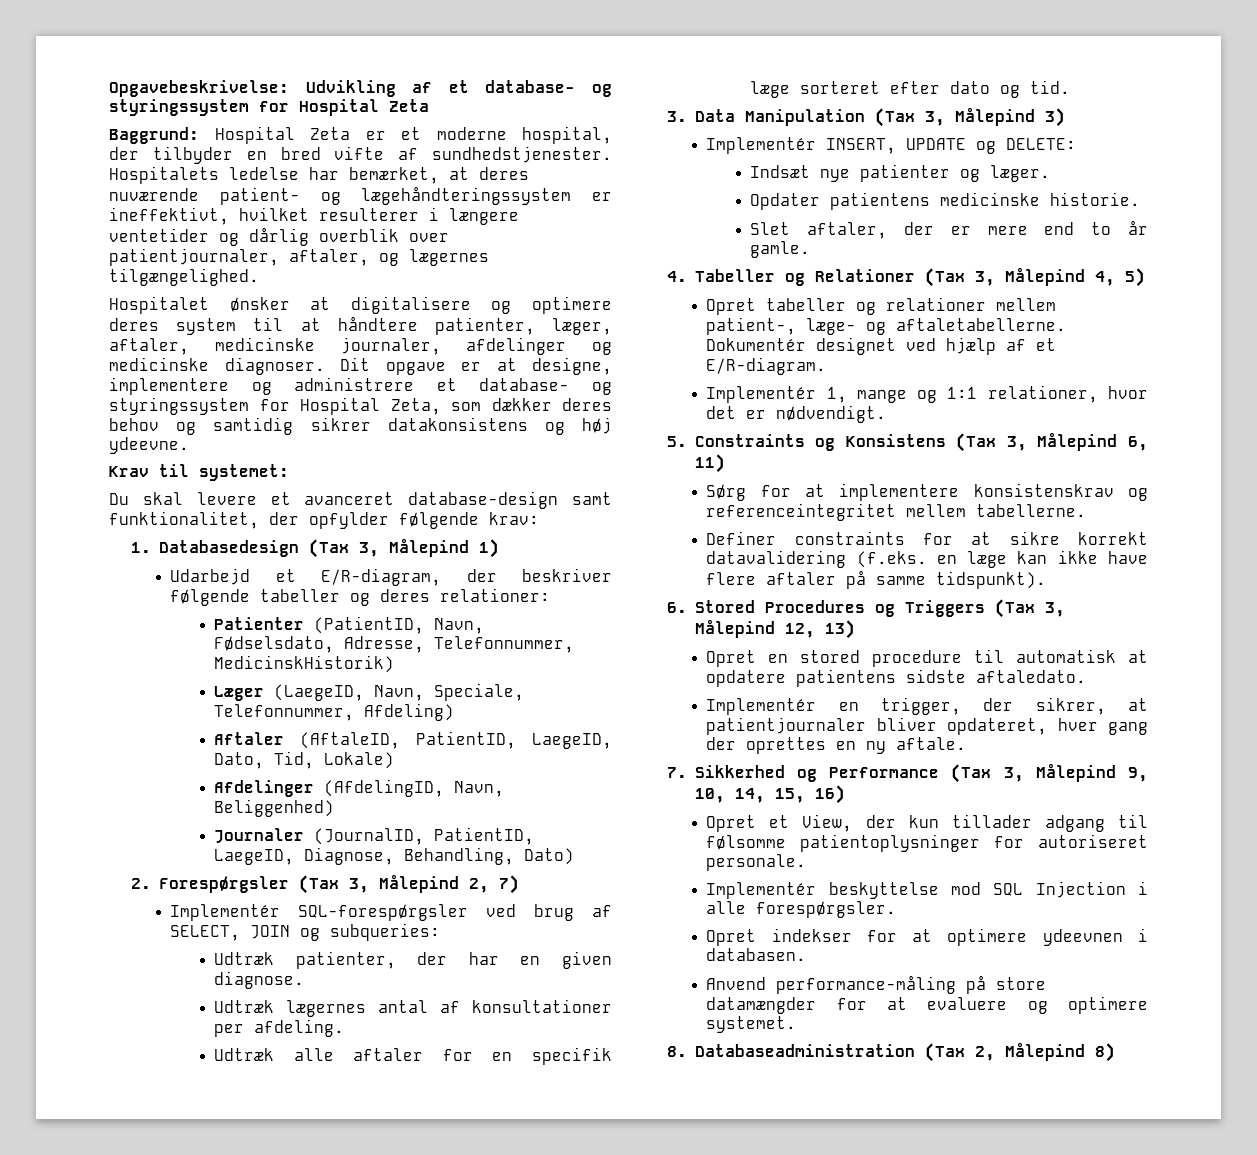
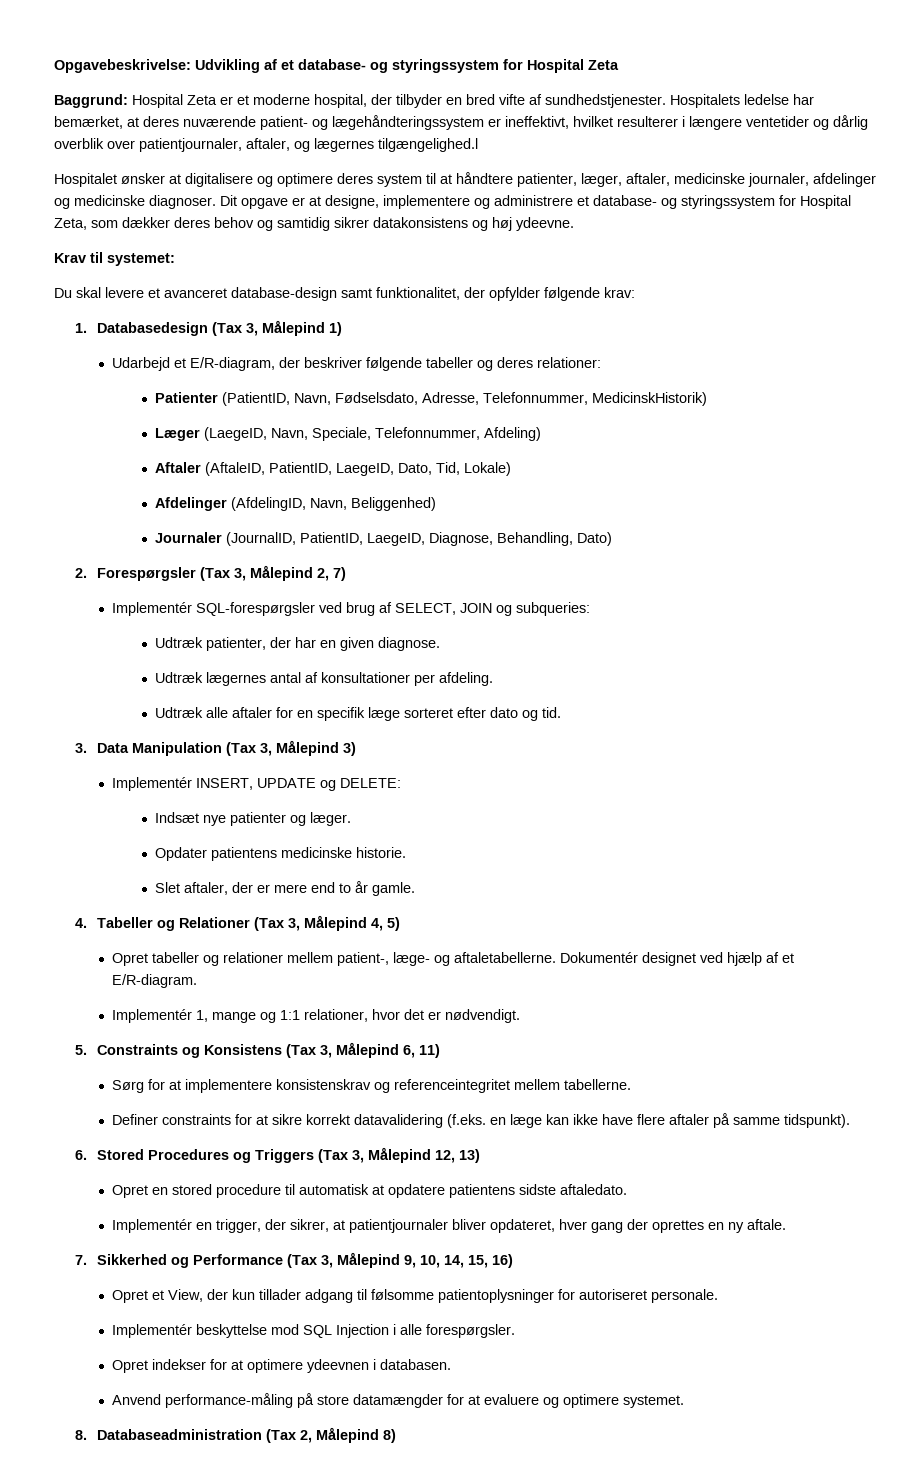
- Hospitalets ledelse har bemærket, at deres nuværende patient- og lægehåndteringssystem er ineffektivt, hvilket resulterer i længere ventetider og dårlig overblik over patientjournaler, aftaler, og lægernes tilgængelighed.
+ Hospitalets ledelse har bemærket, at deres nuværende patient- og lægehåndteringssystem er ineffektivt, hvilket resulterer i længere ventetider og dårlig overblik over patientjournaler, aftaler, og lægernes tilgængelighed.l

